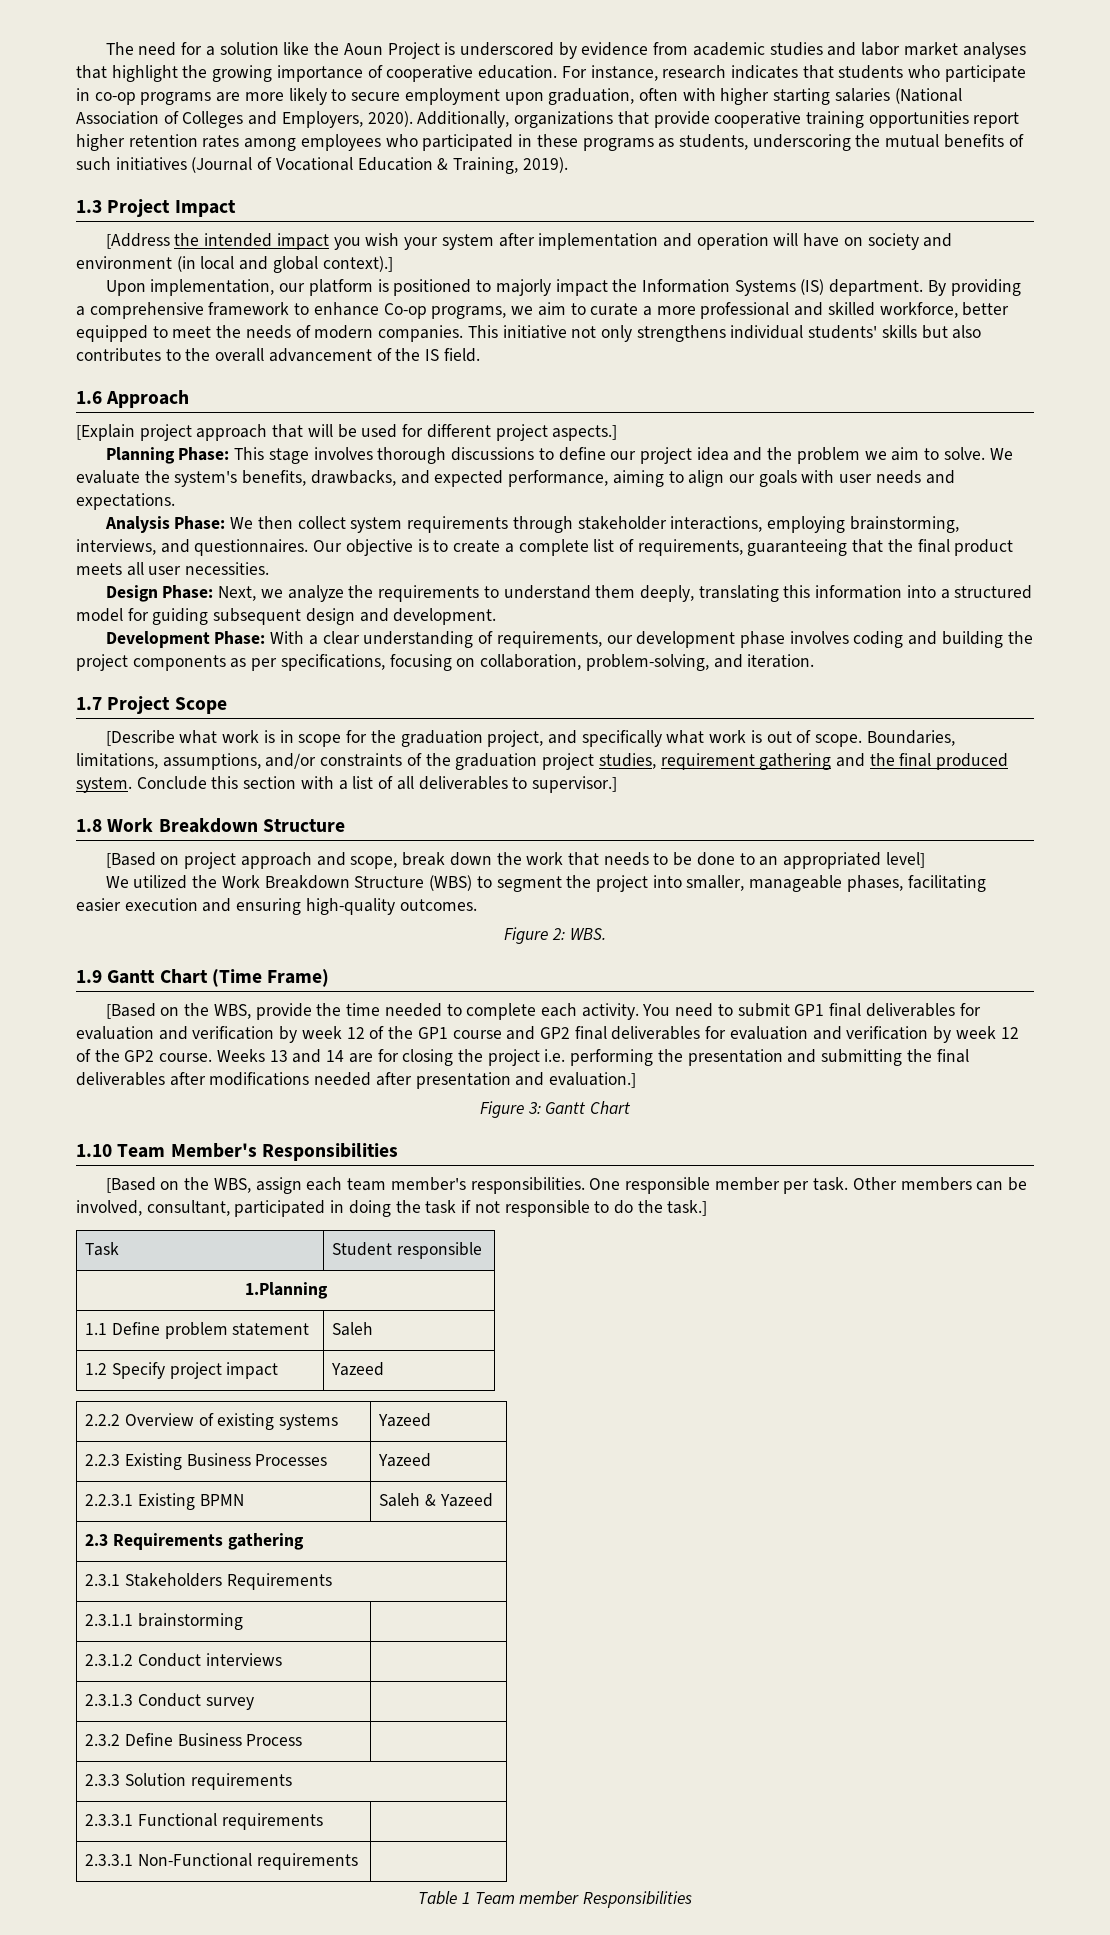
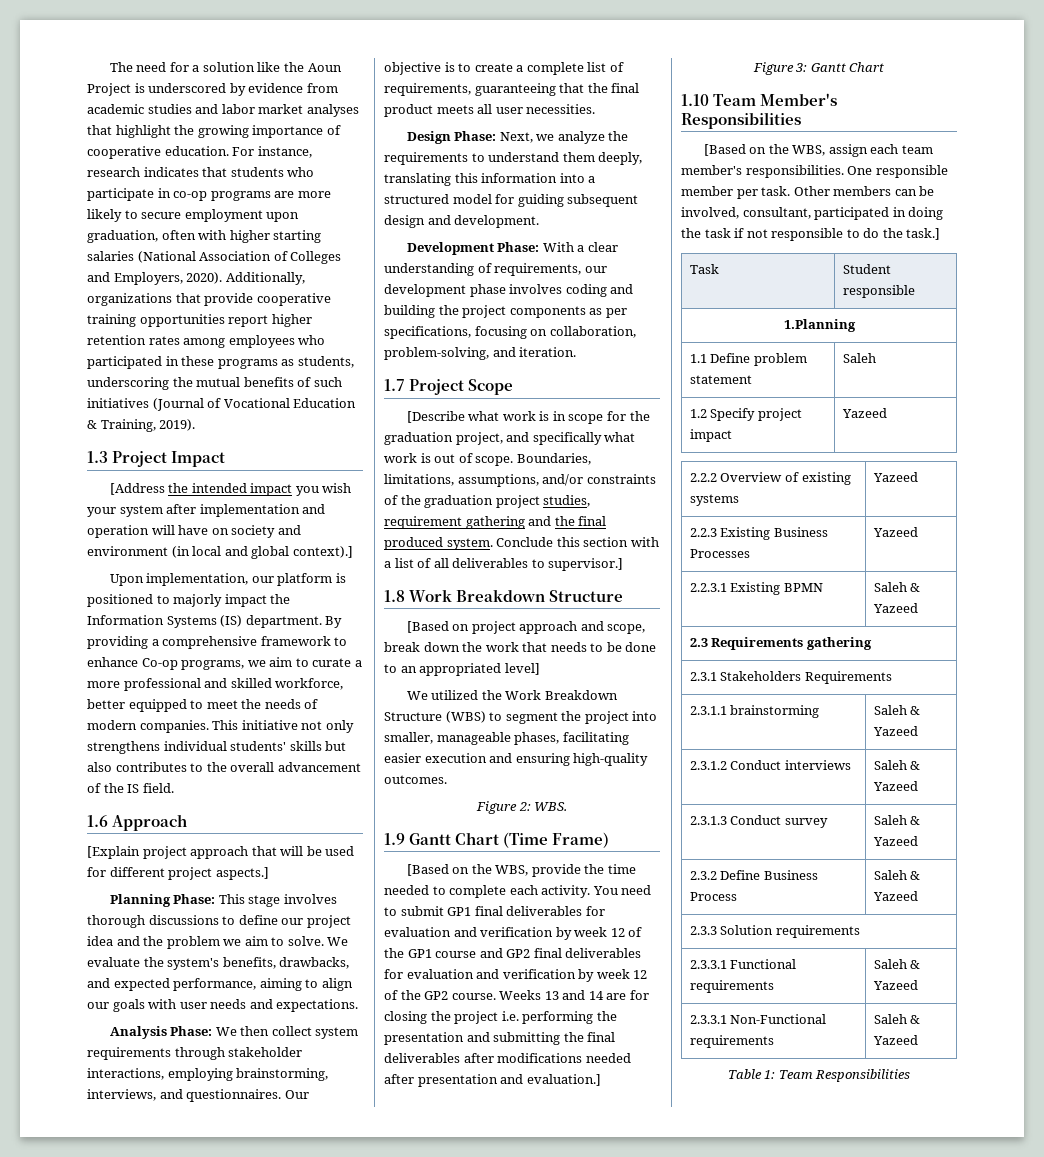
- 2.3.1.1 brainstorming |
+ 2.3.1.1 brainstorming | Saleh & Yazeed
- 2.3.1.2 Conduct interviews |
+ 2.3.1.2 Conduct interviews | Saleh & Yazeed
- 2.3.1.3 Conduct survey |
+ 2.3.1.3 Conduct survey | Saleh & Yazeed
- 2.3.2 Define Business Process |
+ 2.3.2 Define Business Process | Saleh & Yazeed
- 2.3.3.1 Functional requirements |
+ 2.3.3.1 Functional requirements | Saleh & Yazeed
- 2.3.3.1 Non-Functional requirements |
- Table 1 Team member Responsibilities
+ 2.3.3.1 Non-Functional requirements | Saleh & Yazeed
+ Table 1: Team Responsibilities

